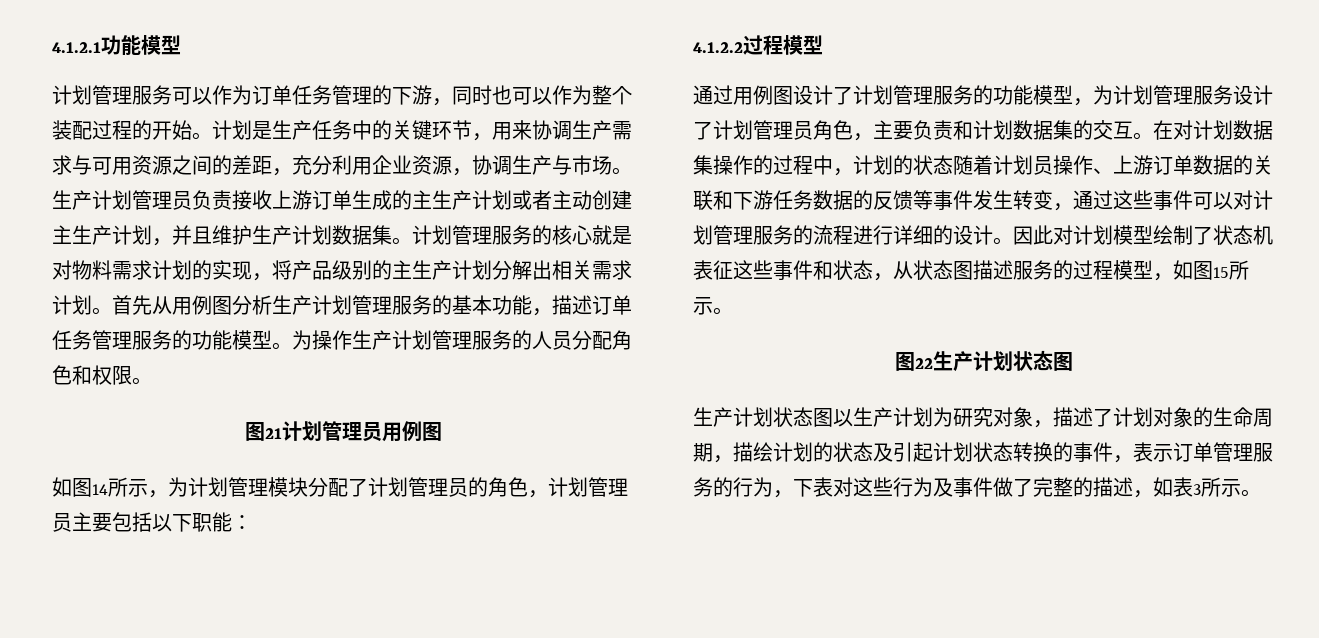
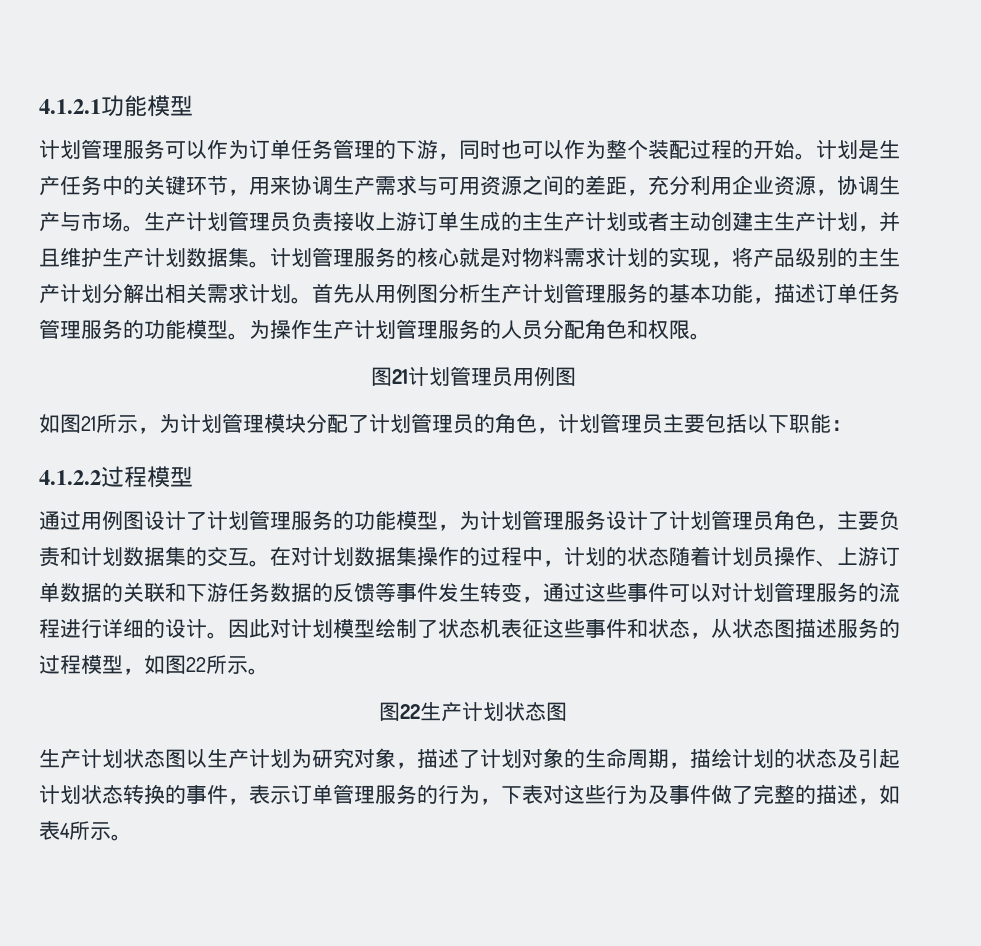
- 如图14所示，为计划管理模块分配了计划管理员的角色，计划管理员主要包括以下职能：
+ 如图21所示，为计划管理模块分配了计划管理员的角色，计划管理员主要包括以下职能：
- 因此对计划模型绘制了状态机表征这些事件和状态，从状态图描述服务的过程模型，如图15所示。
+ 因此对计划模型绘制了状态机表征这些事件和状态，从状态图描述服务的过程模型，如图22所示。
- 生产计划状态图以生产计划为研究对象，描述了计划对象的生命周期，描绘计划的状态及引起计划状态转换的事件，表示订单管理服务的行为，下表对这些行为及事件做了完整的描述，如表3所示。
+ 生产计划状态图以生产计划为研究对象，描述了计划对象的生命周期，描绘计划的状态及引起计划状态转换的事件，表示订单管理服务的行为，下表对这些行为及事件做了完整的描述，如表4所示。

